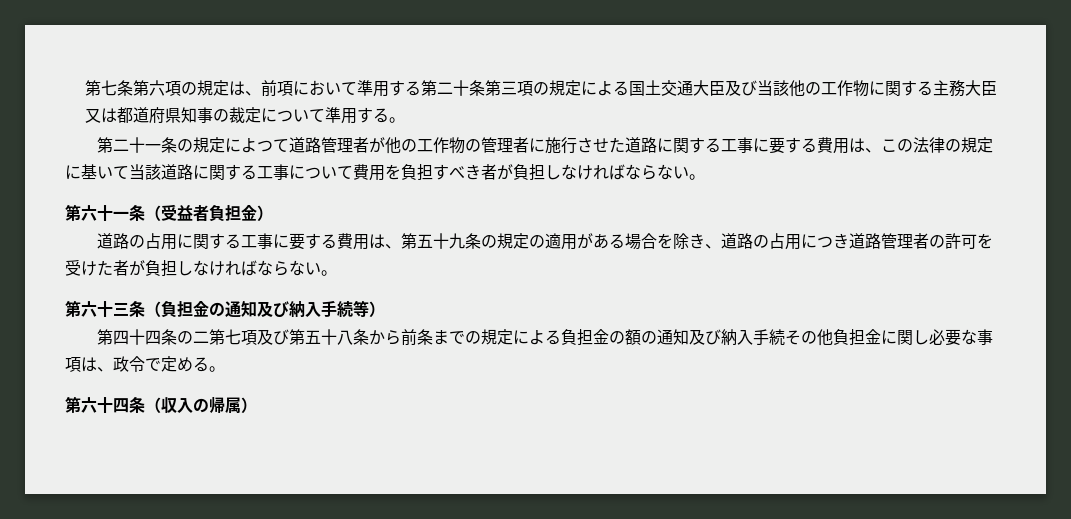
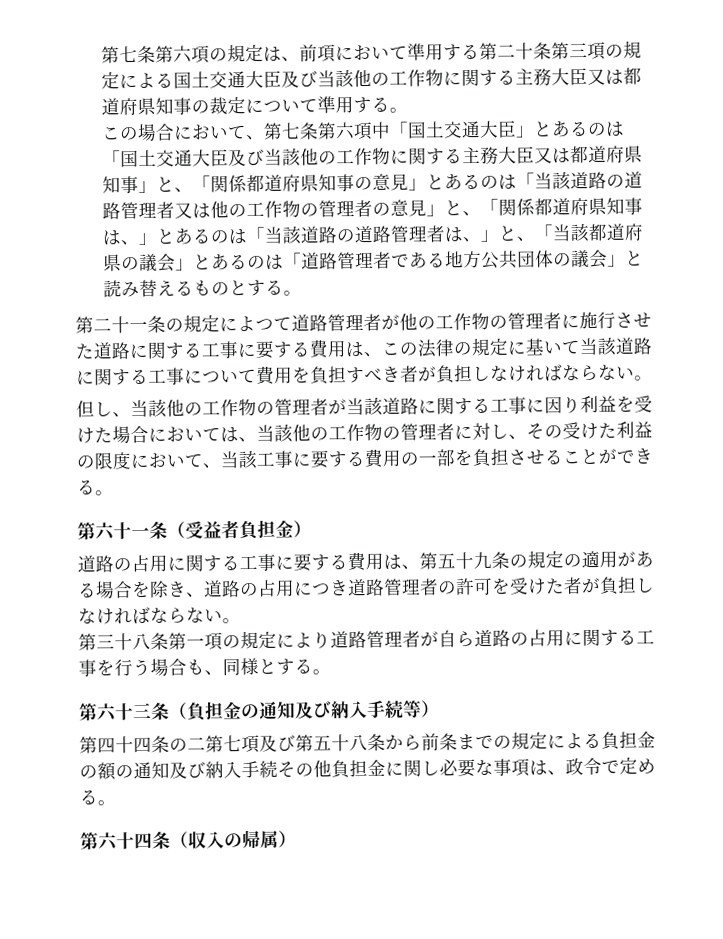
+ この場合において、第七条第六項中「国土交通大臣」とあるのは「国土交通大臣及び当該他の工作物に関する主務大臣又は都道府県知事」と、「関係都道府県知事の意見」とあるのは「当該道路の道路管理者又は他の工作物の管理者の意見」と、「関係都道府県知事は、」とあるのは「当該道路の道路管理者は、」と、「当該都道府県の議会」とあるのは「道路管理者である地方公共団体の議会」と読み替えるものとする。
+ 但し、当該他の工作物の管理者が当該道路に関する工事に因り利益を受けた場合においては、当該他の工作物の管理者に対し、その受けた利益の限度において、当該工事に要する費用の一部を負担させることができる。
+ 第三十八条第一項の規定により道路管理者が自ら道路の占用に関する工事を行う場合も、同様とする。

